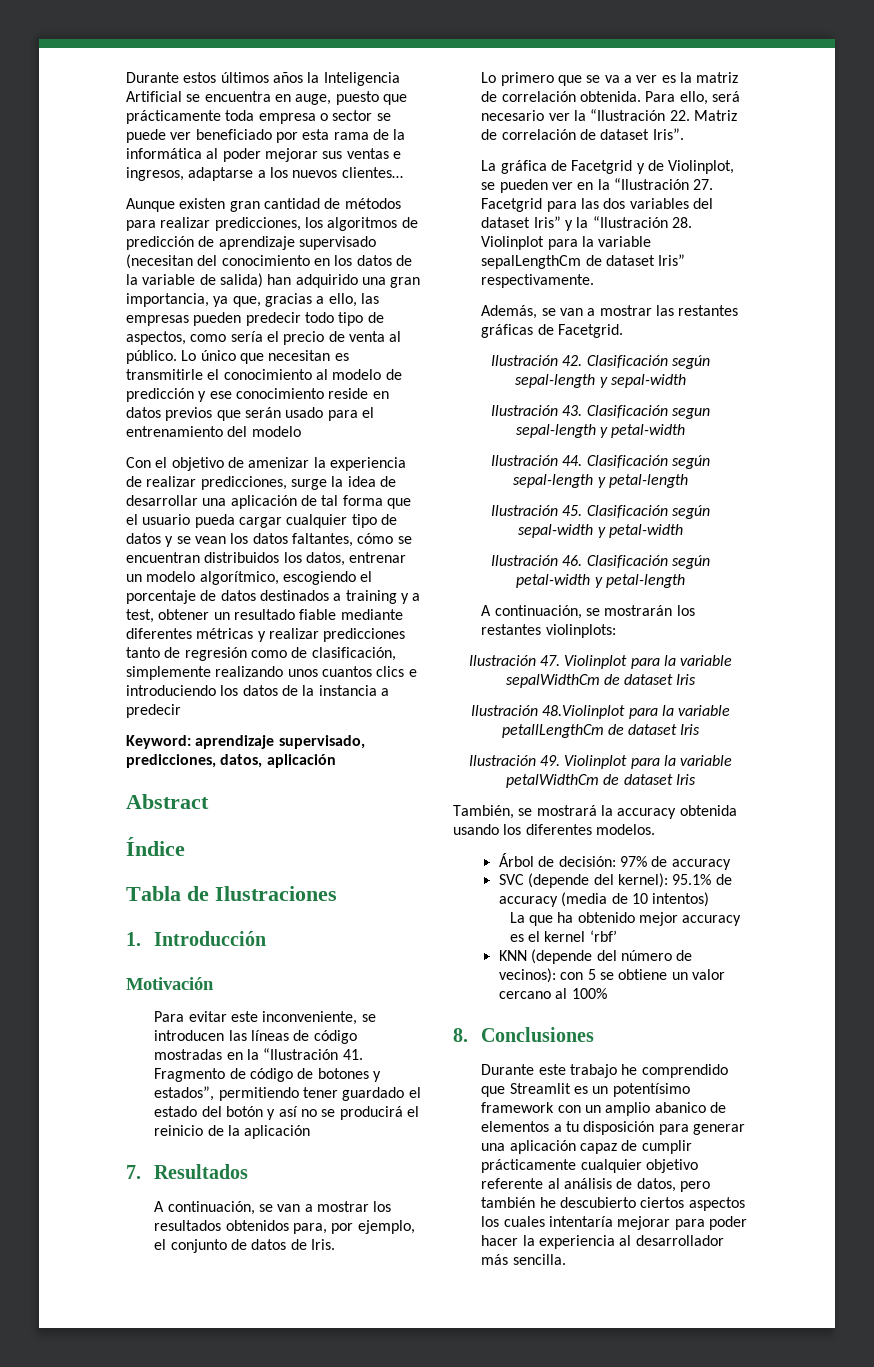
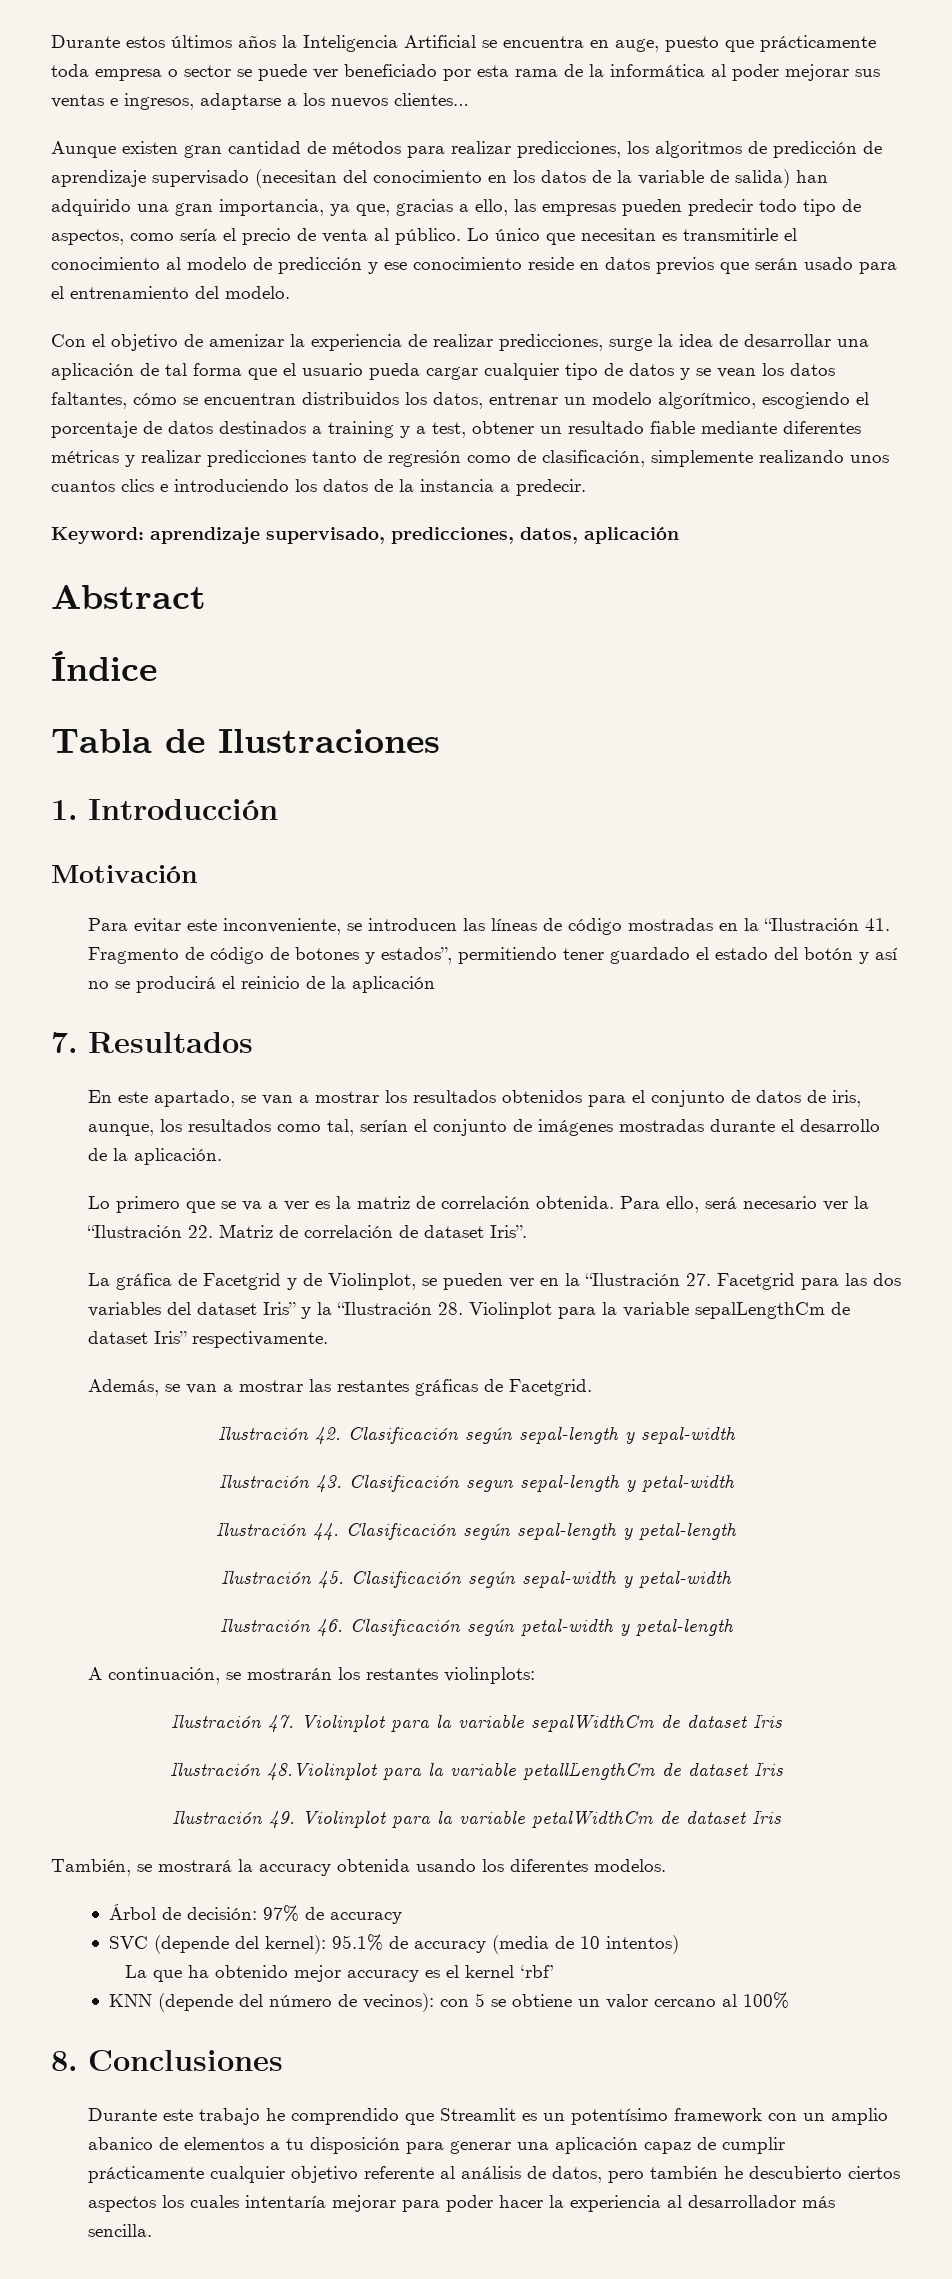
- Lo único que necesitan es transmitirle el conocimiento al modelo de predicción y ese conocimiento reside en datos previos que serán usado para el entrenamiento del modelo
+ Lo único que necesitan es transmitirle el conocimiento al modelo de predicción y ese conocimiento reside en datos previos que serán usado para el entrenamiento del modelo.
- Con el objetivo de amenizar la experiencia de realizar predicciones, surge la idea de desarrollar una aplicación de tal forma que el usuario pueda cargar cualquier tipo de datos y se vean los datos faltantes, cómo se encuentran distribuidos los datos, entrenar un modelo algorítmico, escogiendo el porcentaje de datos destinados a training y a test, obtener un resultado fiable mediante diferentes métricas y realizar predicciones tanto de regresión como de clasificación, simplemente realizando unos cuantos clics e introduciendo los datos de la instancia a predecir
+ Con el objetivo de amenizar la experiencia de realizar predicciones, surge la idea de desarrollar una aplicación de tal forma que el usuario pueda cargar cualquier tipo de datos y se vean los datos faltantes, cómo se encuentran distribuidos los datos, entrenar un modelo algorítmico, escogiendo el porcentaje de datos destinados a training y a test, obtener un resultado fiable mediante diferentes métricas y realizar predicciones tanto de regresión como de clasificación, simplemente realizando unos cuantos clics e introduciendo los datos de la instancia a predecir.
- A continuación, se van a mostrar los resultados obtenidos para, por ejemplo, el conjunto de datos de Iris.
+ En este apartado, se van a mostrar los resultados obtenidos para el conjunto de datos de iris, aunque, los resultados como tal, serían el conjunto de imágenes mostradas durante el desarrollo de la aplicación.

